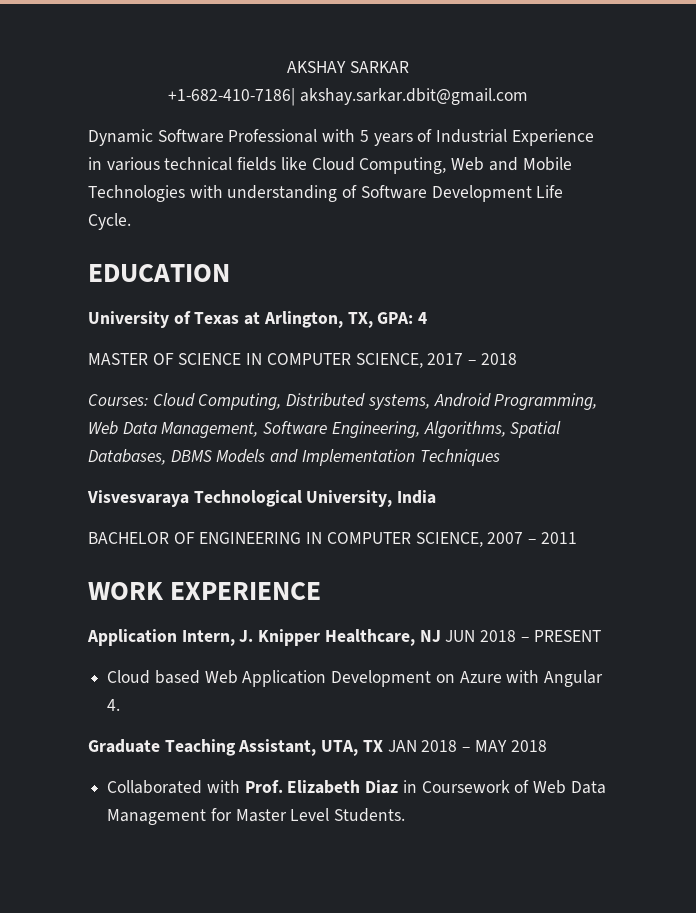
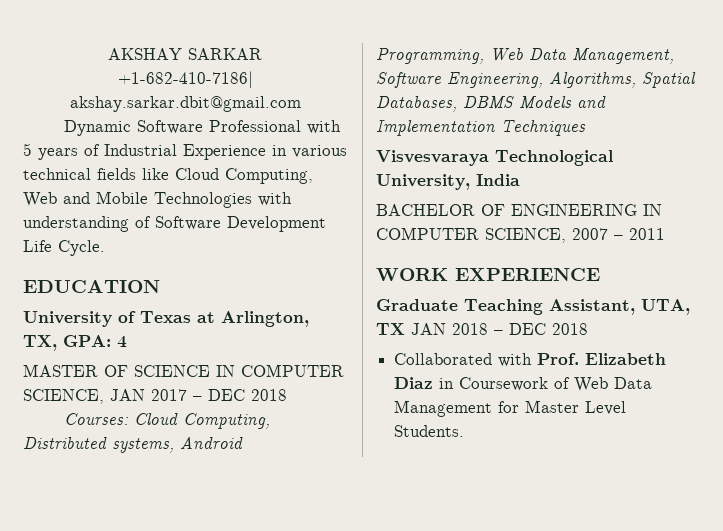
- MASTER OF SCIENCE IN COMPUTER SCIENCE, 2017 – 2018
+ MASTER OF SCIENCE IN COMPUTER SCIENCE, JAN 2017 – DEC 2018
- Application Intern, J. Knipper Healthcare, NJ JUN 2018 – PRESENT
- Cloud based Web Application Development on Azure with Angular 4.
- Graduate Teaching Assistant, UTA, TX JAN 2018 – MAY 2018
+ Graduate Teaching Assistant, UTA, TX JAN 2018 – DEC 2018

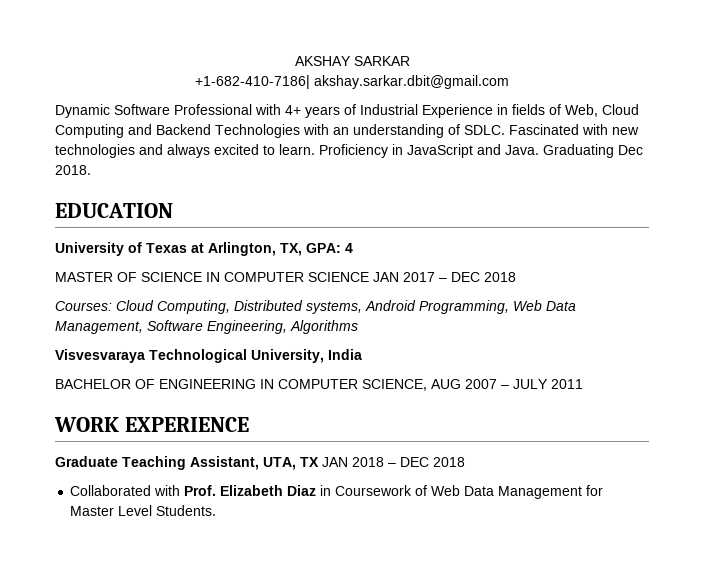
- Dynamic Software Professional with 5 years of Industrial Experience in various technical fields like Cloud Computing, Web and Mobile Technologies with understanding of Software Development Life Cycle.
+ Dynamic Software Professional with 4+ years of Industrial Experience in fields of Web, Cloud Computing and Backend Technologies with an understanding of SDLC. Fascinated with new technologies and always excited to learn. Proficiency in JavaScript and Java. Graduating Dec 2018.
- MASTER OF SCIENCE IN COMPUTER SCIENCE, JAN 2017 – DEC 2018
+ MASTER OF SCIENCE IN COMPUTER SCIENCE JAN 2017 – DEC 2018
- Courses: Cloud Computing, Distributed systems, Android Programming, Web Data Management, Software Engineering, Algorithms, Spatial Databases, DBMS Models and Implementation Techniques
+ Courses: Cloud Computing, Distributed systems, Android Programming, Web Data Management, Software Engineering, Algorithms
- BACHELOR OF ENGINEERING IN COMPUTER SCIENCE, 2007 – 2011
+ BACHELOR OF ENGINEERING IN COMPUTER SCIENCE, AUG 2007 – JULY 2011

